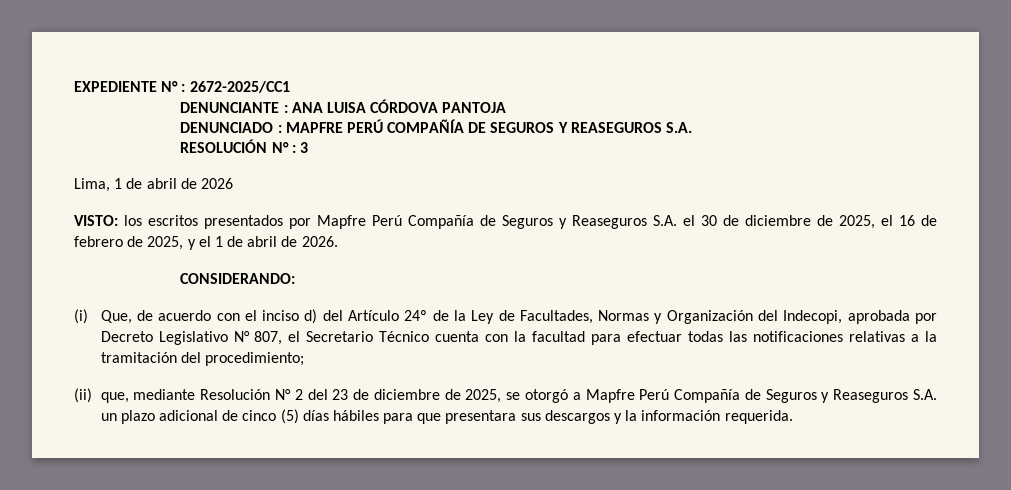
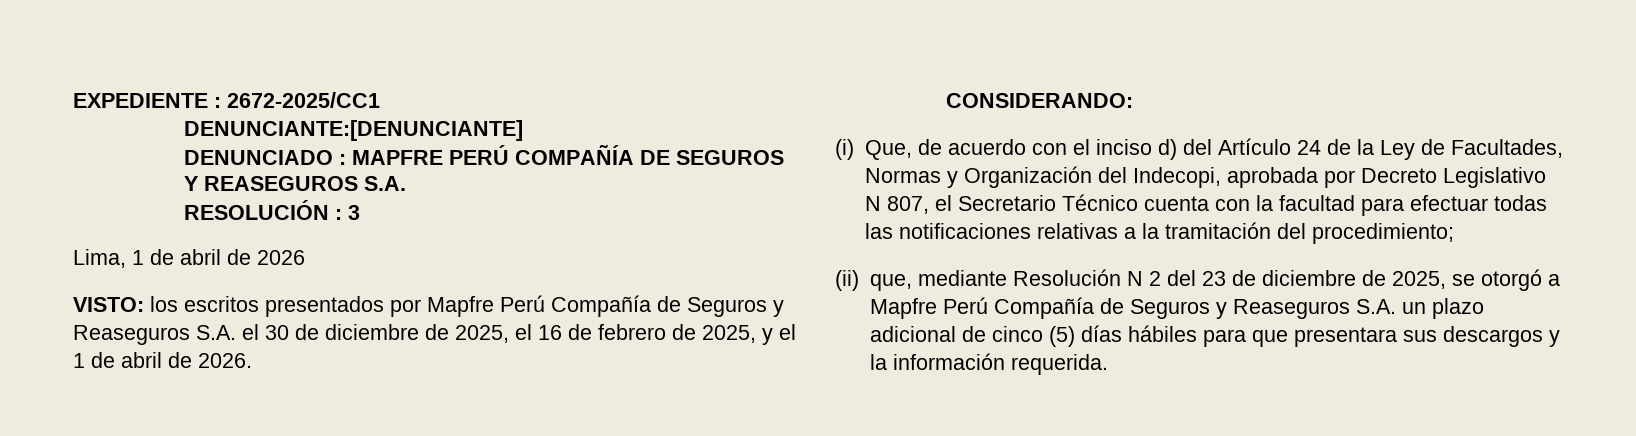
- EXPEDIENTE N° : 2672-2025/CC1
+ EXPEDIENTE : 2672-2025/CC1
- DENUNCIANTE : ANA LUISA CÓRDOVA PANTOJA
+ DENUNCIANTE:[DENUNCIANTE]
- RESOLUCIÓN N° : 3
+ RESOLUCIÓN : 3
- (i) Que, de acuerdo con el inciso d) del Artículo 24º de la Ley de Facultades, Normas y Organización del Indecopi, aprobada por Decreto Legislativo N° 807, el Secretario Técnico cuenta con la facultad para efectuar todas las notificaciones relativas a la tramitación del procedimiento;
+ (i) Que, de acuerdo con el inciso d) del Artículo 24 de la Ley de Facultades, Normas y Organización del Indecopi, aprobada por Decreto Legislativo N 807, el Secretario Técnico cuenta con la facultad para efectuar todas las notificaciones relativas a la tramitación del procedimiento;
- (ii) que, mediante Resolución N° 2 del 23 de diciembre de 2025, se otorgó a Mapfre Perú Compañía de Seguros y Reaseguros S.A. un plazo adicional de cinco (5) días hábiles para que presentara sus descargos y la información requerida.
+ (ii) que, mediante Resolución N 2 del 23 de diciembre de 2025, se otorgó a Mapfre Perú Compañía de Seguros y Reaseguros S.A. un plazo adicional de cinco (5) días hábiles para que presentara sus descargos y la información requerida.

